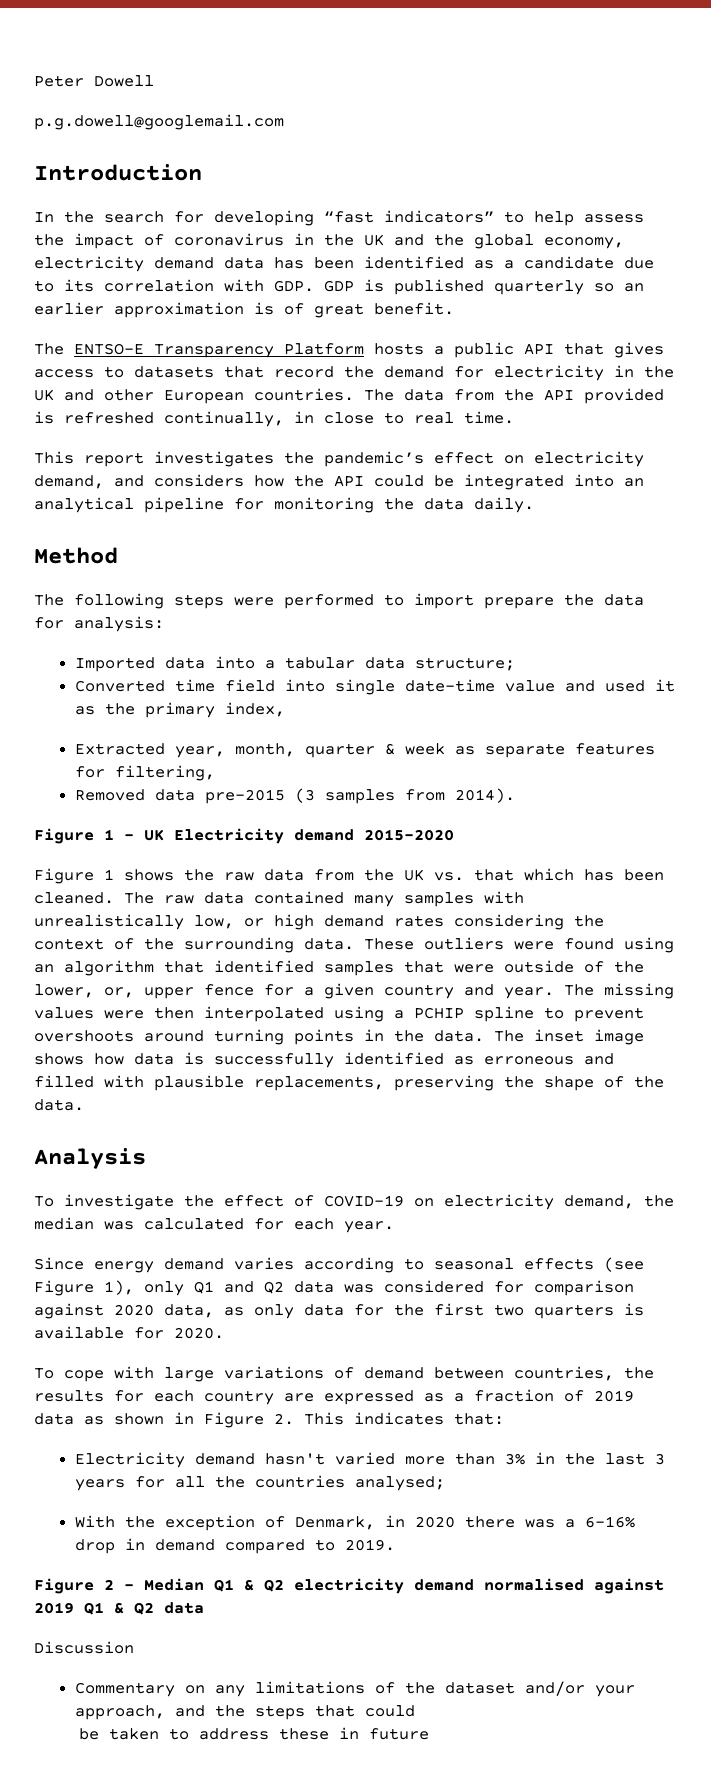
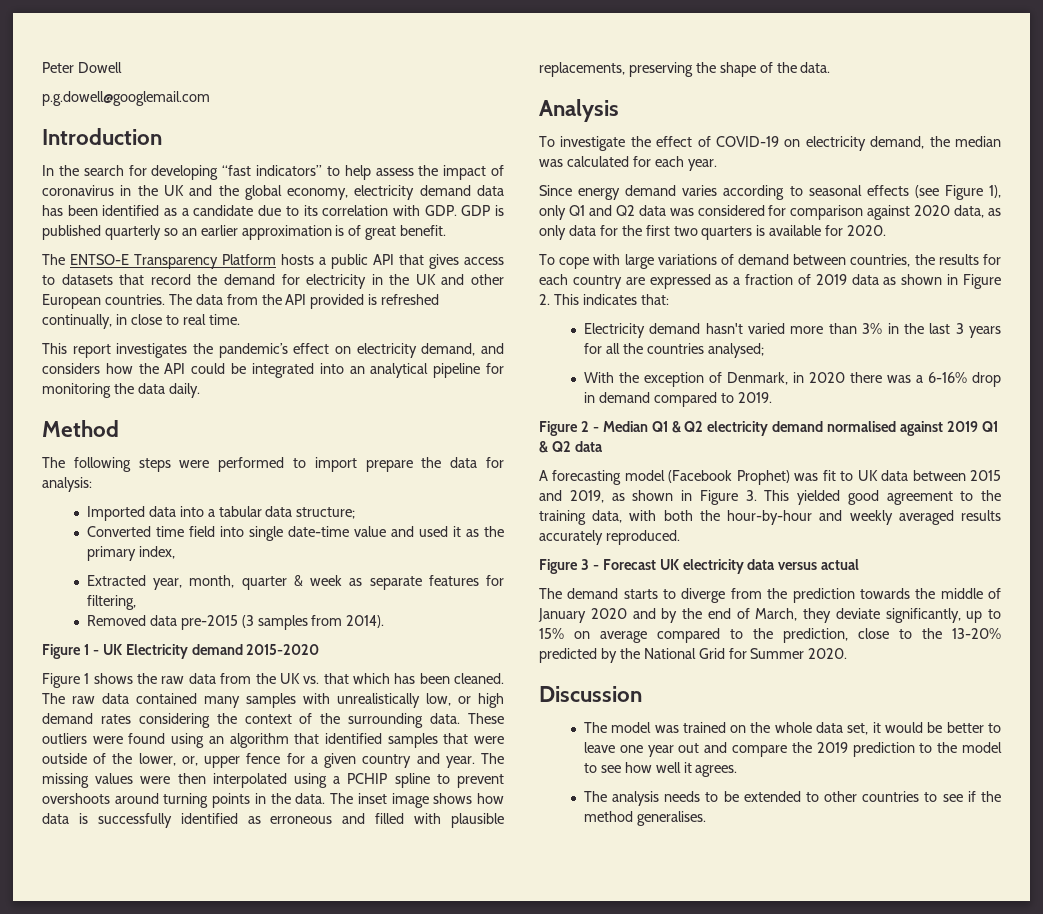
+ A forecasting model (Facebook Prophet) was fit to UK data between 2015 and 2019, as shown in Figure 3. This yielded good agreement to the training data, with both the hour-by-hour and weekly averaged results accurately reproduced.
+ Figure 3 - Forecast UK electricity data versus actual
+ The demand starts to diverge from the prediction towards the middle of January 2020 and by the end of March, they deviate significantly, up to 15% on average compared to the prediction, close to the 13-20% predicted by the National Grid for Summer 2020.
  Discussion
- Commentary on any limitations of the dataset and/or your approach, and the steps that could
- be taken to address these in future
+ The model was trained on the whole data set, it would be better to leave one year out and compare the 2019 prediction to the model to see how well it agrees.
+ The analysis needs to be extended to other countries to see if the method generalises.

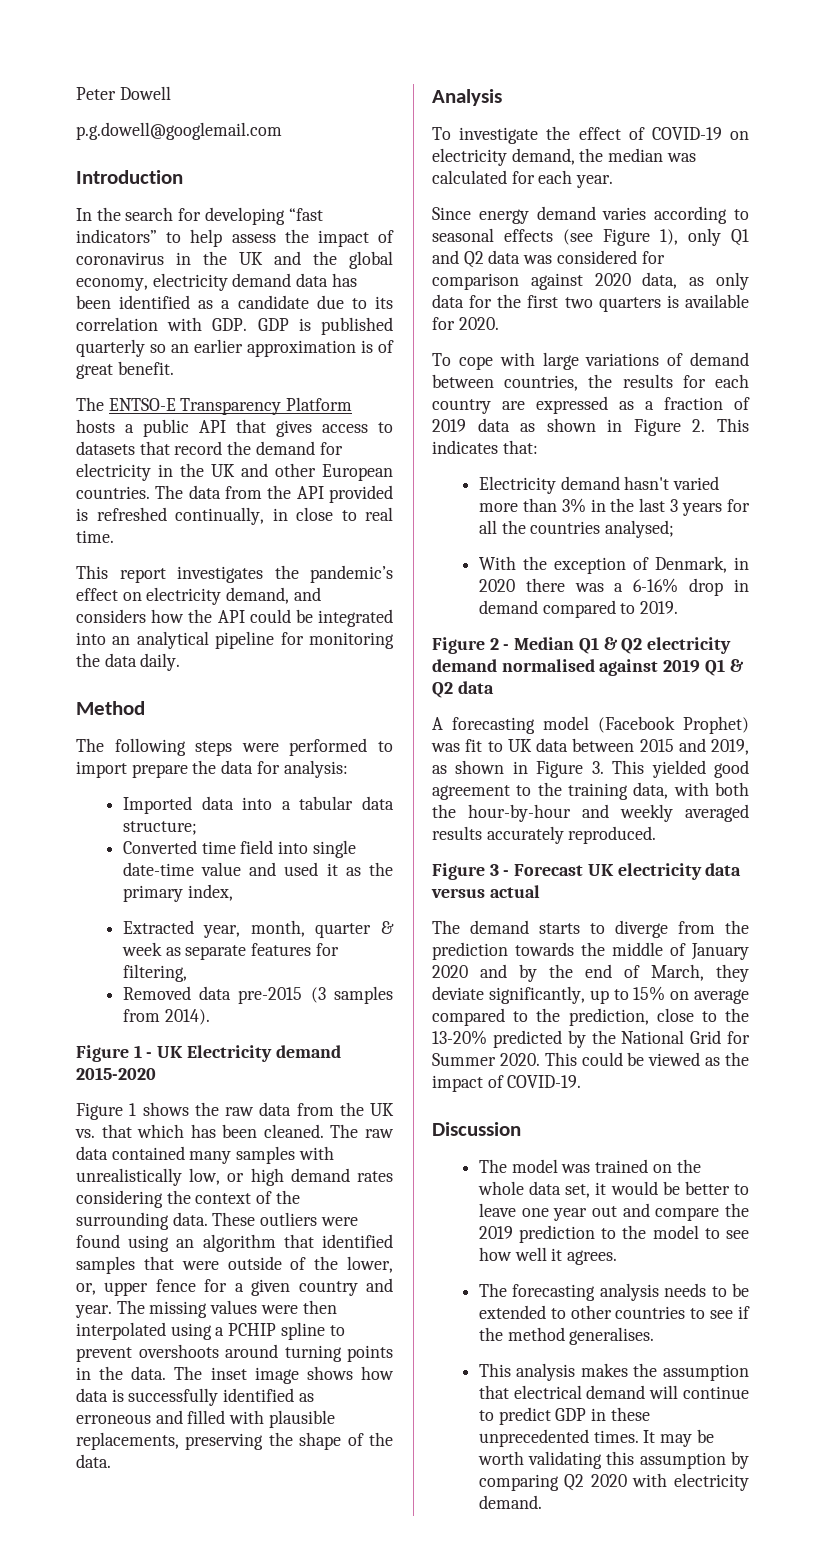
+ This could be viewed as the impact of COVID-19.
- The analysis needs to be extended to other countries to see if the method generalises.
+ The forecasting analysis needs to be extended to other countries to see if the method generalises.
+ This analysis makes the assumption that electrical demand will continue to predict GDP in these unprecedented times. It may be worth validating this assumption by comparing Q2 2020 with electricity demand.

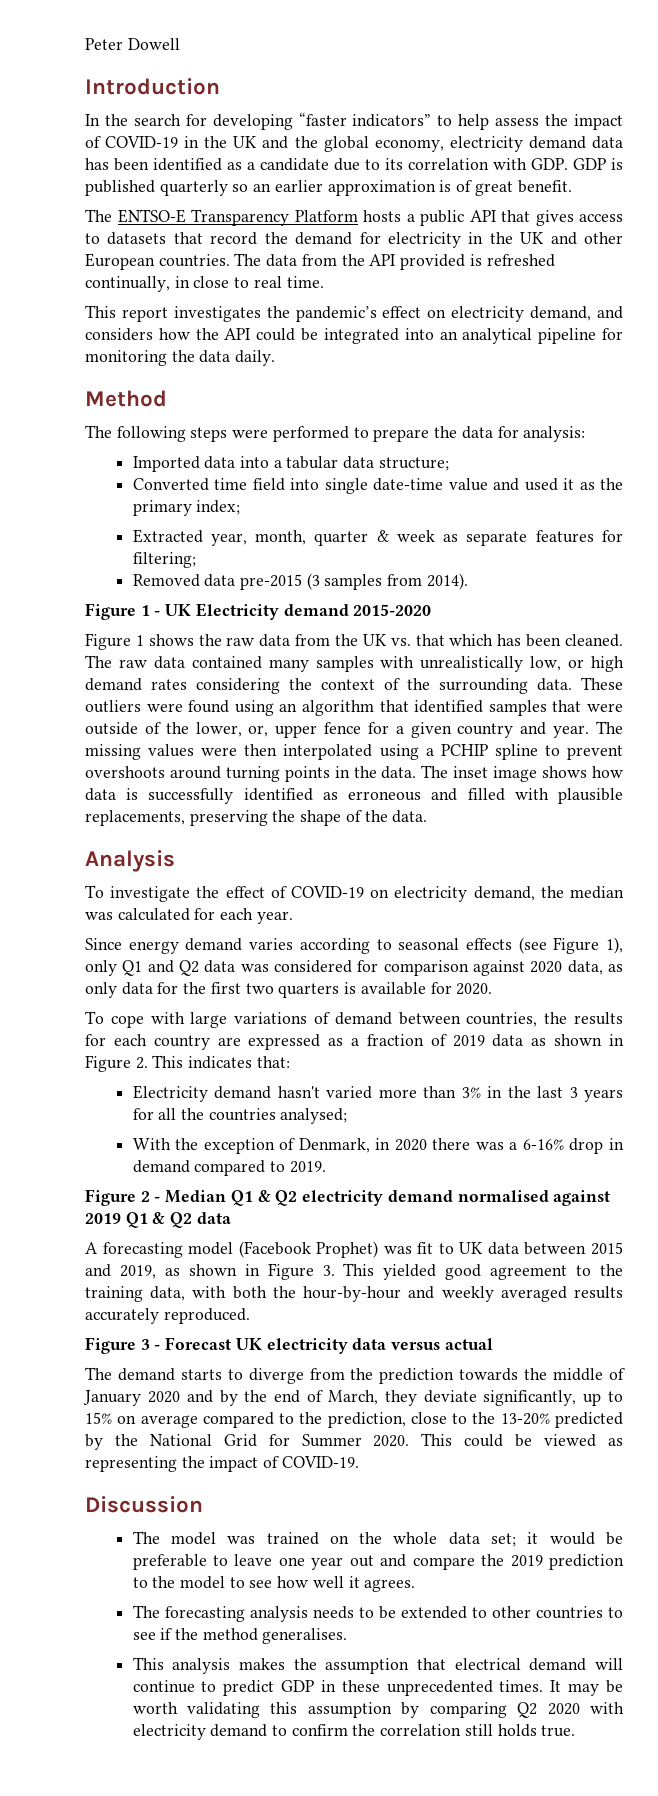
- p.g.dowell@googlemail.com
- In the search for developing “fast indicators” to help assess the impact of coronavirus in the UK and the global economy, electricity demand data has been identified as a candidate due to its correlation with GDP. GDP is published quarterly so an earlier approximation is of great benefit.
+ In the search for developing “faster indicators” to help assess the impact of COVID-19 in the UK and the global economy, electricity demand data has been identified as a candidate due to its correlation with GDP. GDP is published quarterly so an earlier approximation is of great benefit.
- The following steps were performed to import prepare the data for analysis:
+ The following steps were performed to prepare the data for analysis:
- Converted time field into single date-time value and used it as the primary index,
+ Converted time field into single date-time value and used it as the primary index;
- Extracted year, month, quarter & week as separate features for filtering,
+ Extracted year, month, quarter & week as separate features for filtering;
- This could be viewed as the impact of COVID-19.
+ This could be viewed as representing the impact of COVID-19.
- The model was trained on the whole data set, it would be better to leave one year out and compare the 2019 prediction to the model to see how well it agrees.
+ The model was trained on the whole data set; it would be preferable to leave one year out and compare the 2019 prediction to the model to see how well it agrees.
- It may be worth validating this assumption by comparing Q2 2020 with electricity demand.
+ It may be worth validating this assumption by comparing Q2 2020 with electricity demand to confirm the correlation still holds true.

